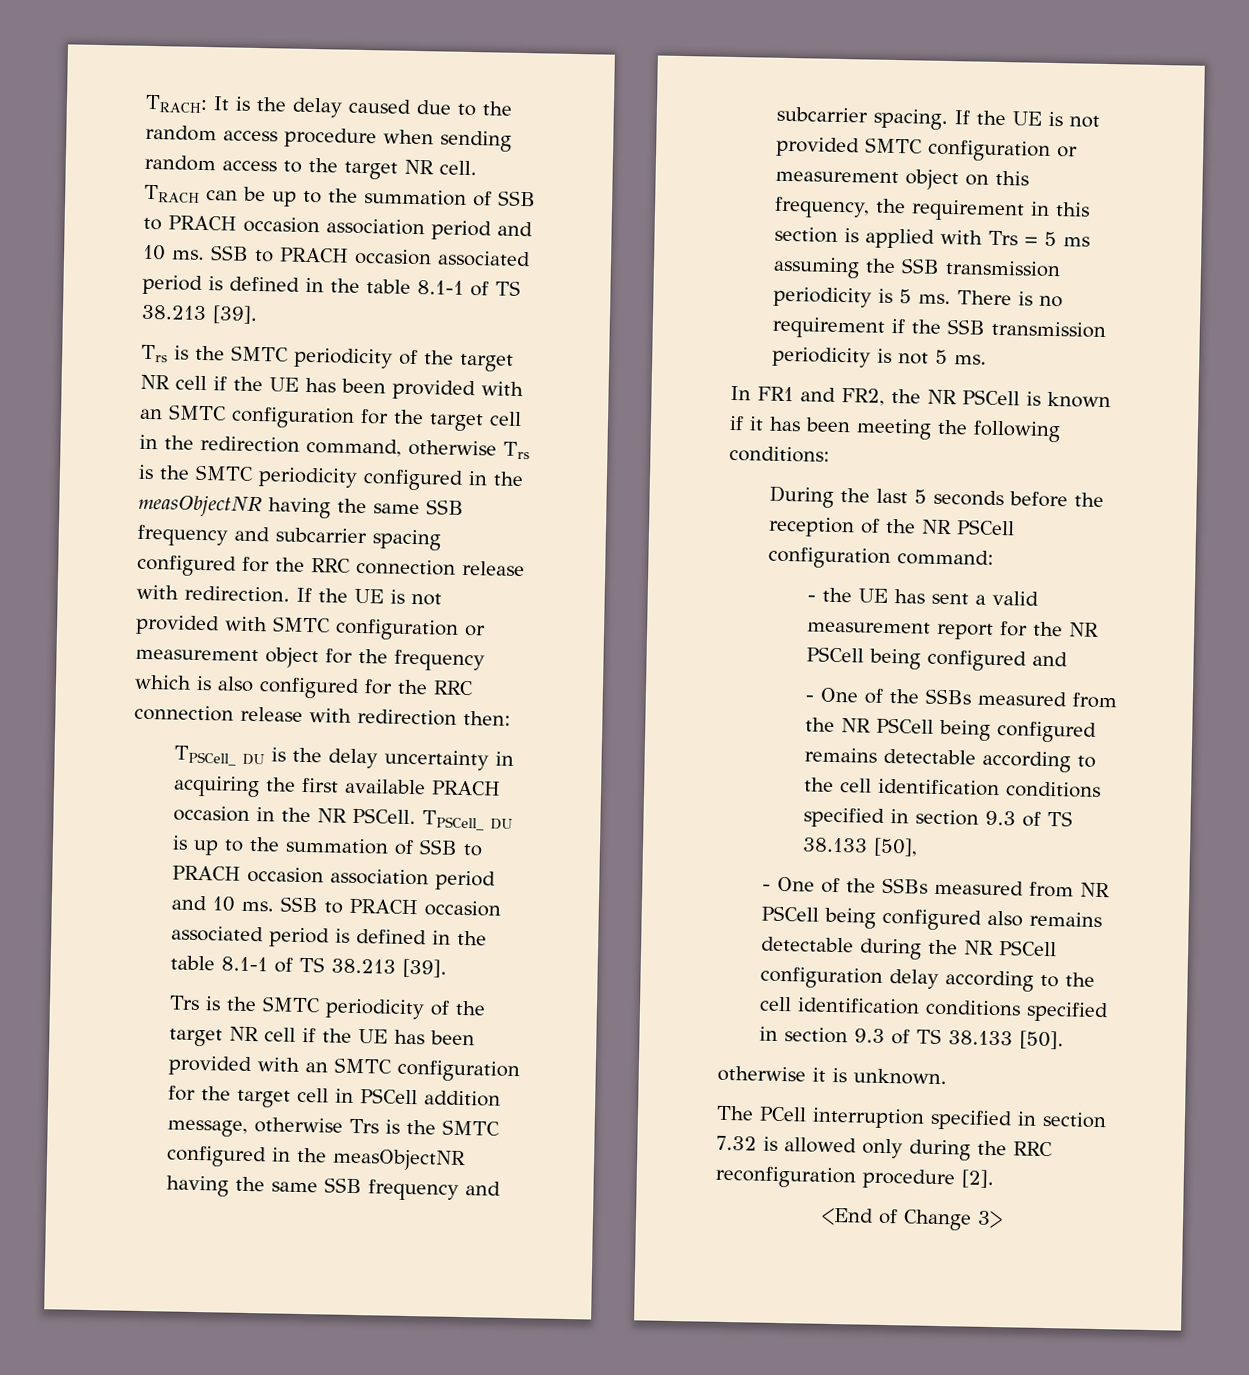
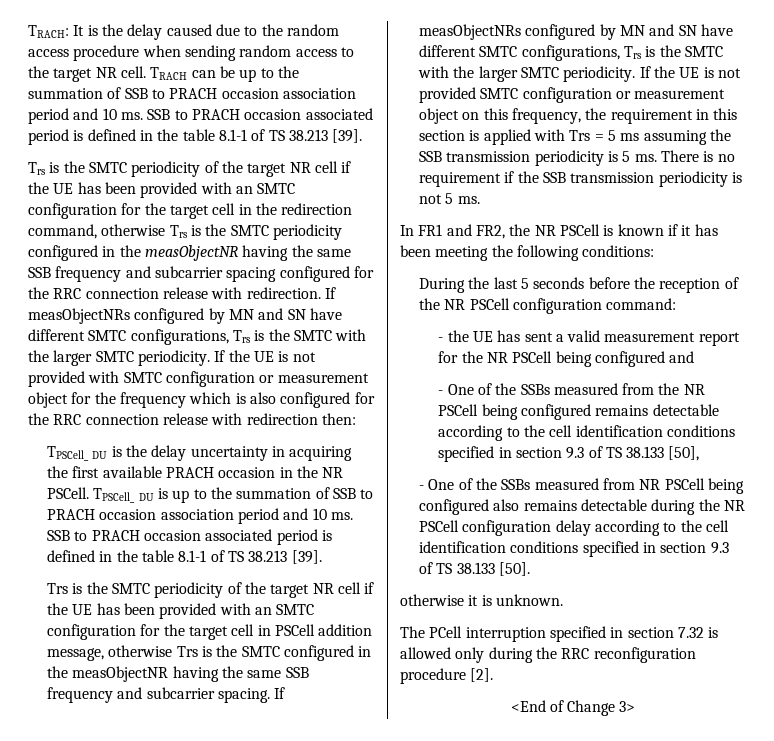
- If the UE is not provided with SMTC configuration or measurement object for the frequency which is also configured for the RRC connection release with redirection then:
+ If measObjectNRs configured by MN and SN have different SMTC configurations, Trs is the SMTC with the larger SMTC periodicity. If the UE is not provided with SMTC configuration or measurement object for the frequency which is also configured for the RRC connection release with redirection then:
- If the UE is not provided SMTC configuration or measurement object on this frequency, the requirement in this section is applied with Trs = 5 ms assuming the SSB transmission periodicity is 5 ms.
+ If measObjectNRs configured by MN and SN have different SMTC configurations, Trs is the SMTC with the larger SMTC periodicity. If the UE is not provided SMTC configuration or measurement object on this frequency, the requirement in this section is applied with Trs = 5 ms assuming the SSB transmission periodicity is 5 ms.

